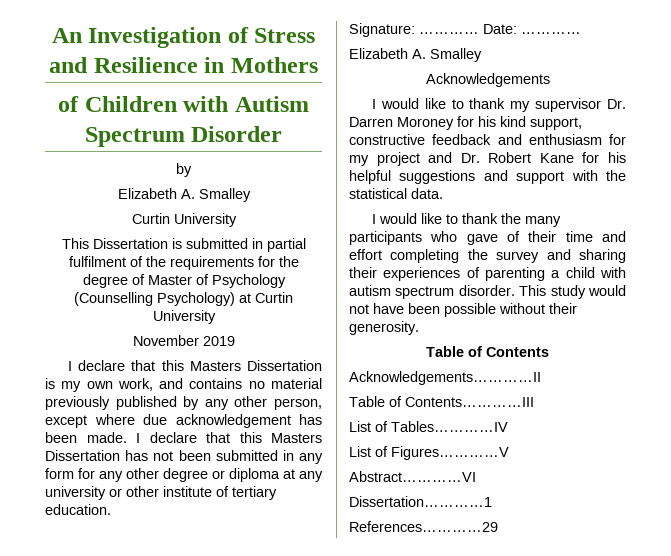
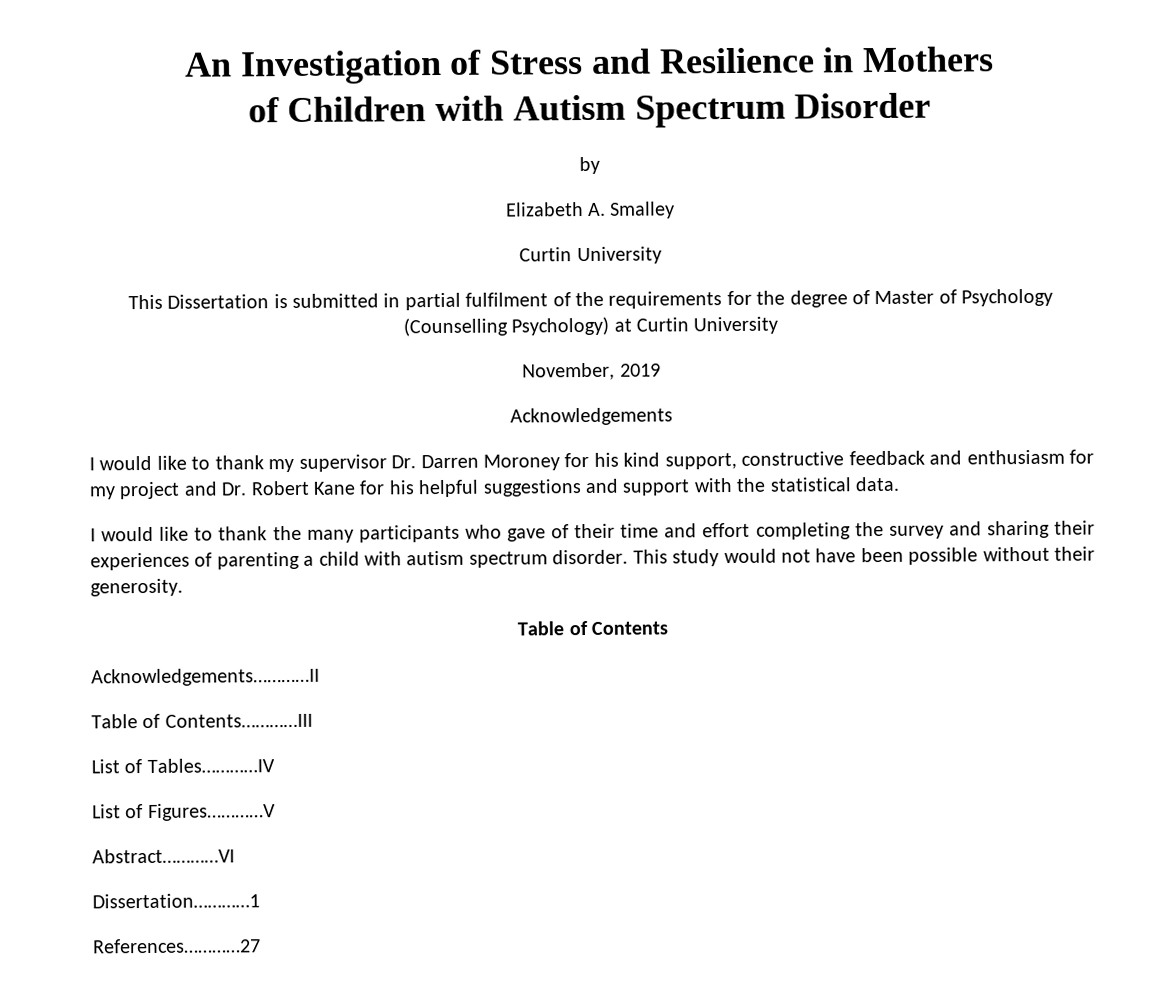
- November 2019
+ November, 2019
- I declare that this Masters Dissertation is my own work, and contains no material previously published by any other person, except where due acknowledgement has been made. I declare that this Masters Dissertation has not been submitted in any form for any other degree or diploma at any university or other institute of tertiary education.
- Signature: ………… Date: …………
- Elizabeth A. Smalley
- References…………29
+ References…………27

